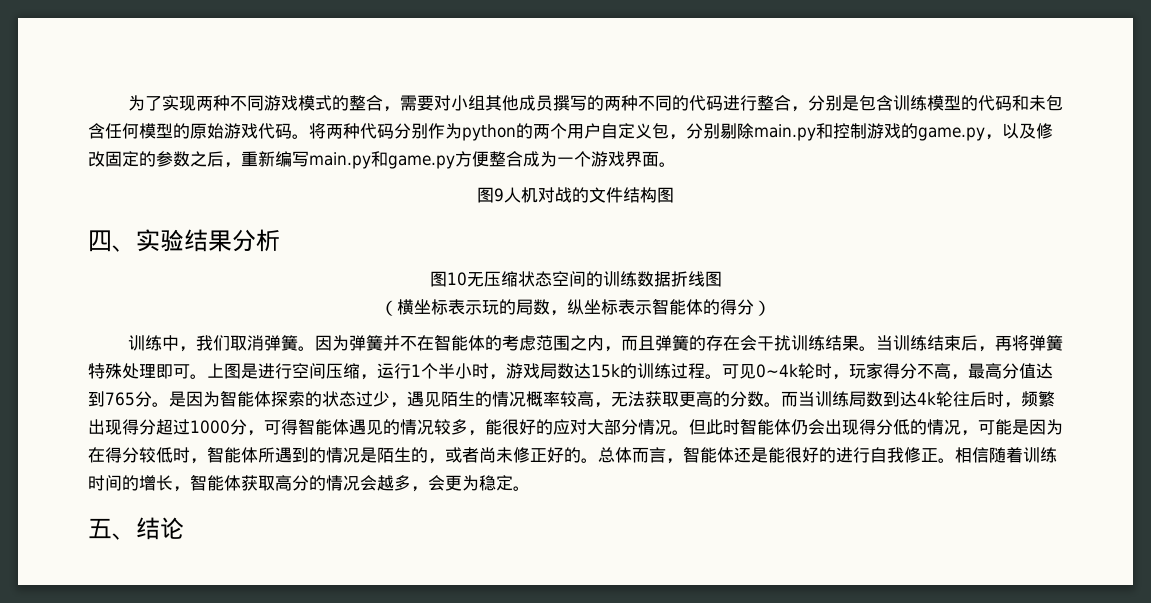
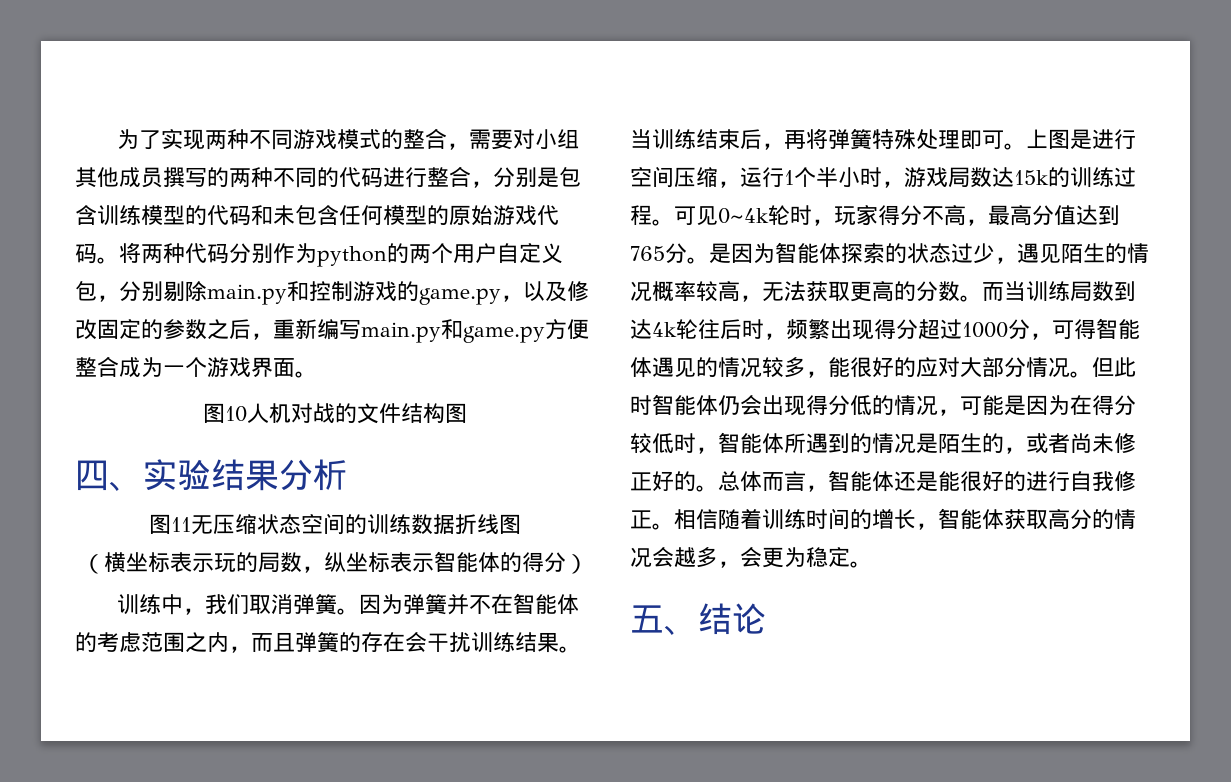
- 图9人机对战的文件结构图
+ 图10人机对战的文件结构图
- 图10无压缩状态空间的训练数据折线图
+ 图11无压缩状态空间的训练数据折线图

